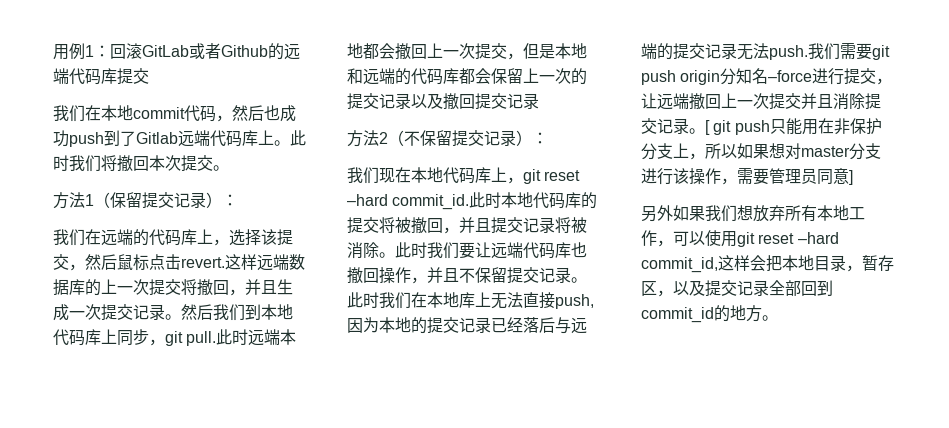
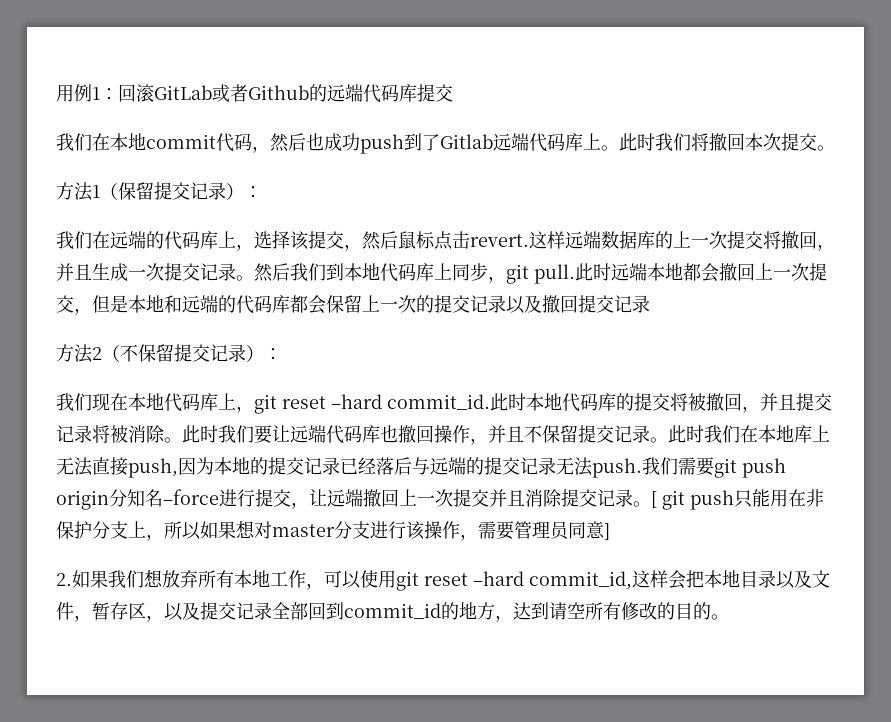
- 另外如果我们想放弃所有本地工作，可以使用git reset –hard commit_id,这样会把本地目录，暂存区，以及提交记录全部回到commit_id的地方。
+ 2.如果我们想放弃所有本地工作，可以使用git reset –hard commit_id,这样会把本地目录以及文件，暂存区，以及提交记录全部回到commit_id的地方，达到请空所有修改的目的。

